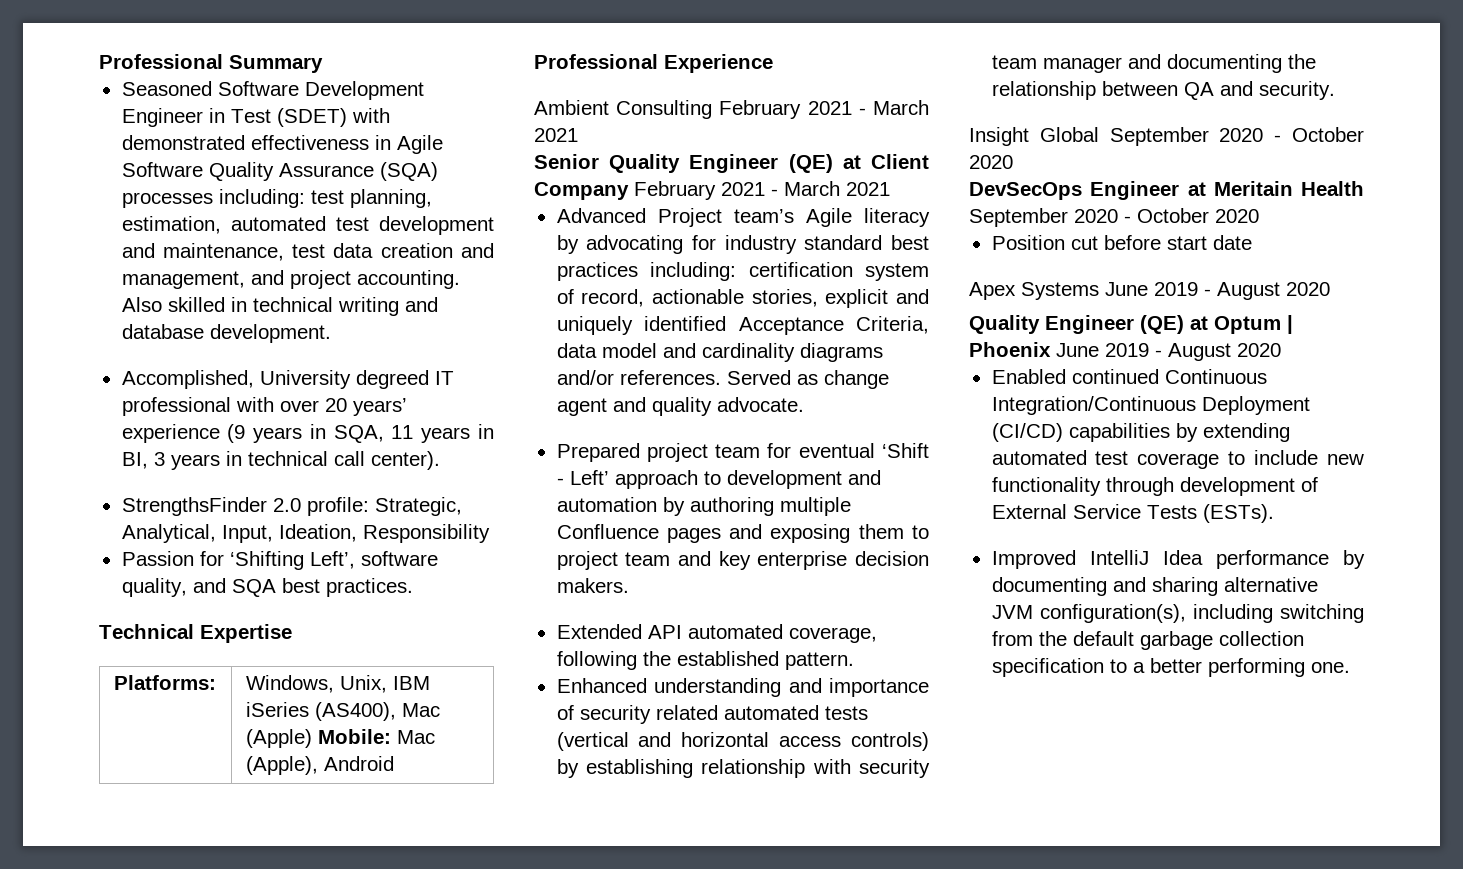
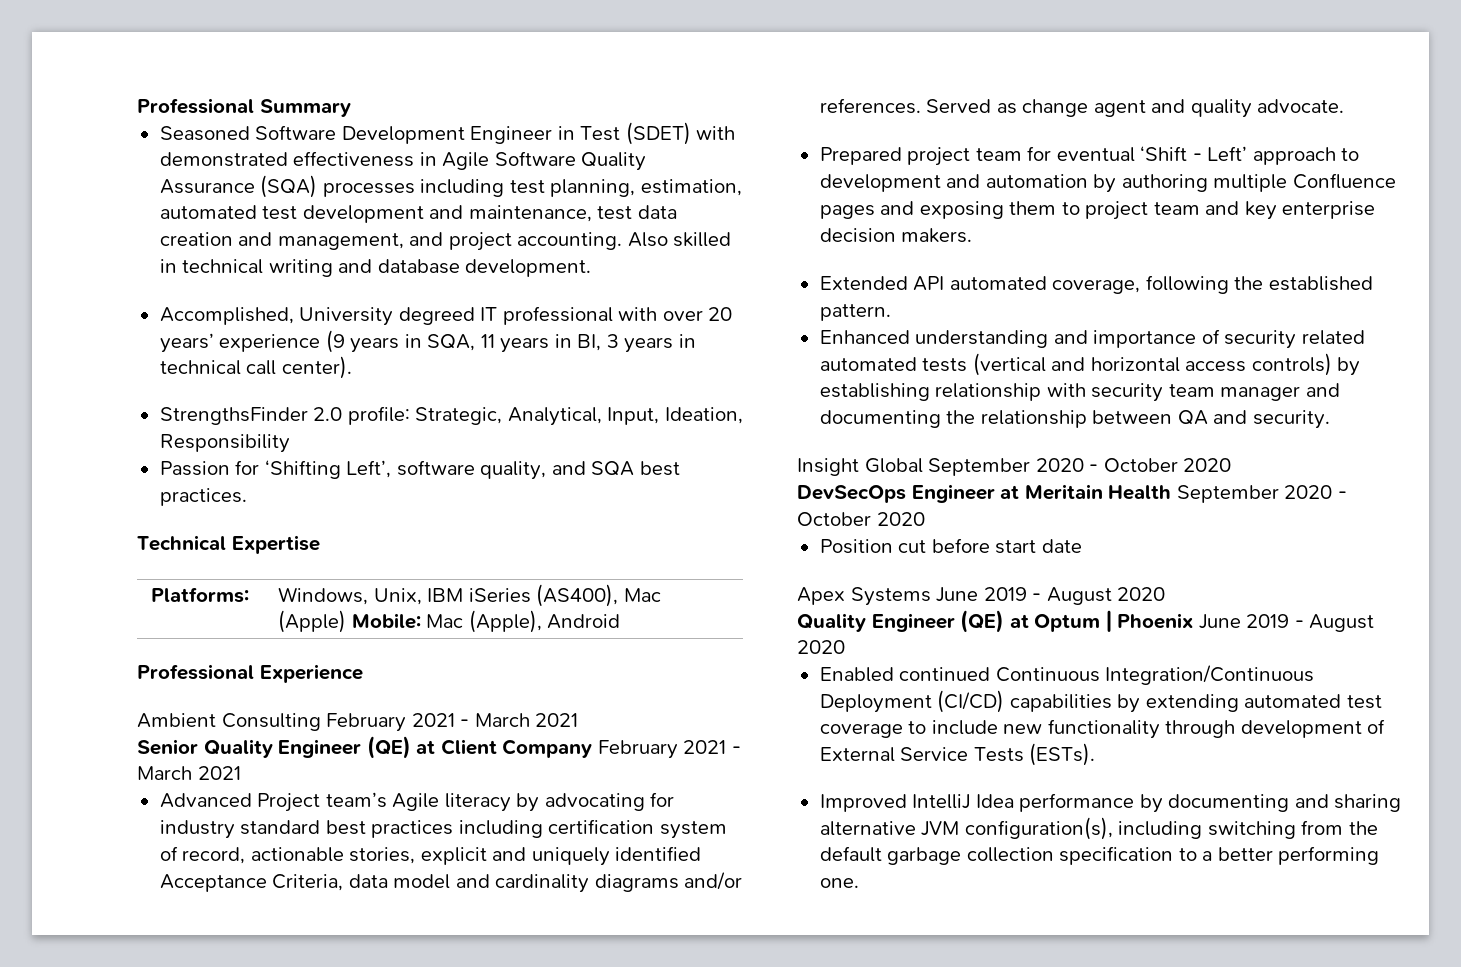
- Seasoned Software Development Engineer in Test (SDET) with demonstrated effectiveness in Agile Software Quality Assurance (SQA) processes including: test planning, estimation, automated test development and maintenance, test data creation and management, and project accounting.
+ Seasoned Software Development Engineer in Test (SDET) with demonstrated effectiveness in Agile Software Quality Assurance (SQA) processes including test planning, estimation, automated test development and maintenance, test data creation and management, and project accounting.
- Advanced Project team’s Agile literacy by advocating for industry standard best practices including: certification system of record, actionable stories, explicit and uniquely identified Acceptance Criteria, data model and cardinality diagrams and/or references.
+ Advanced Project team’s Agile literacy by advocating for industry standard best practices including certification system of record, actionable stories, explicit and uniquely identified Acceptance Criteria, data model and cardinality diagrams and/or references.

